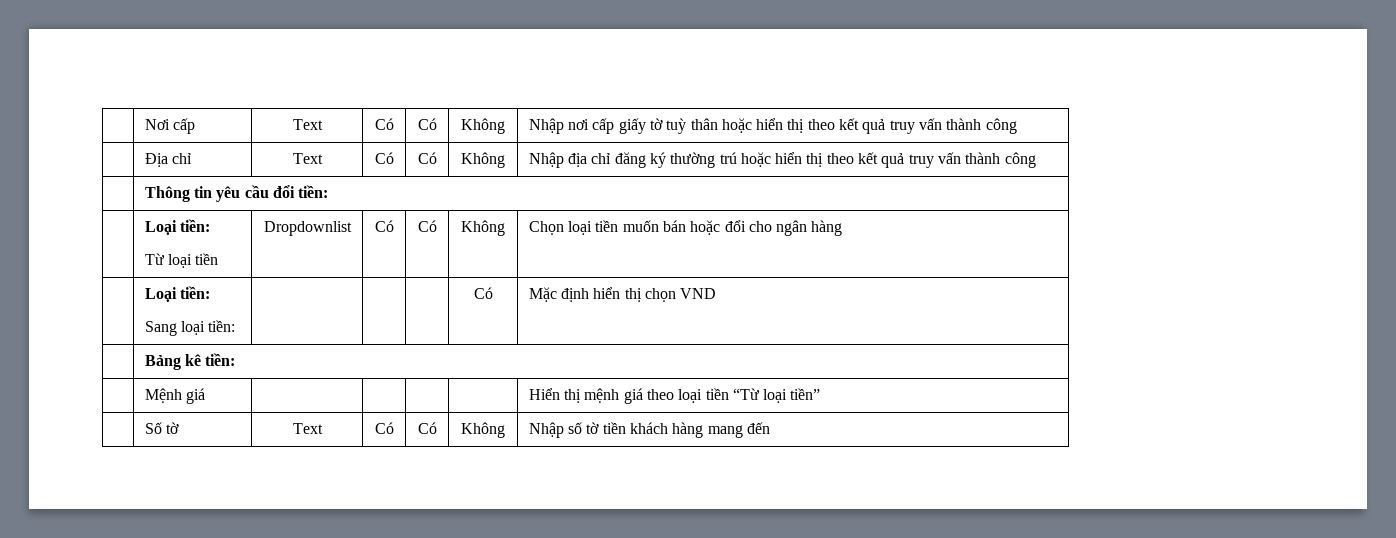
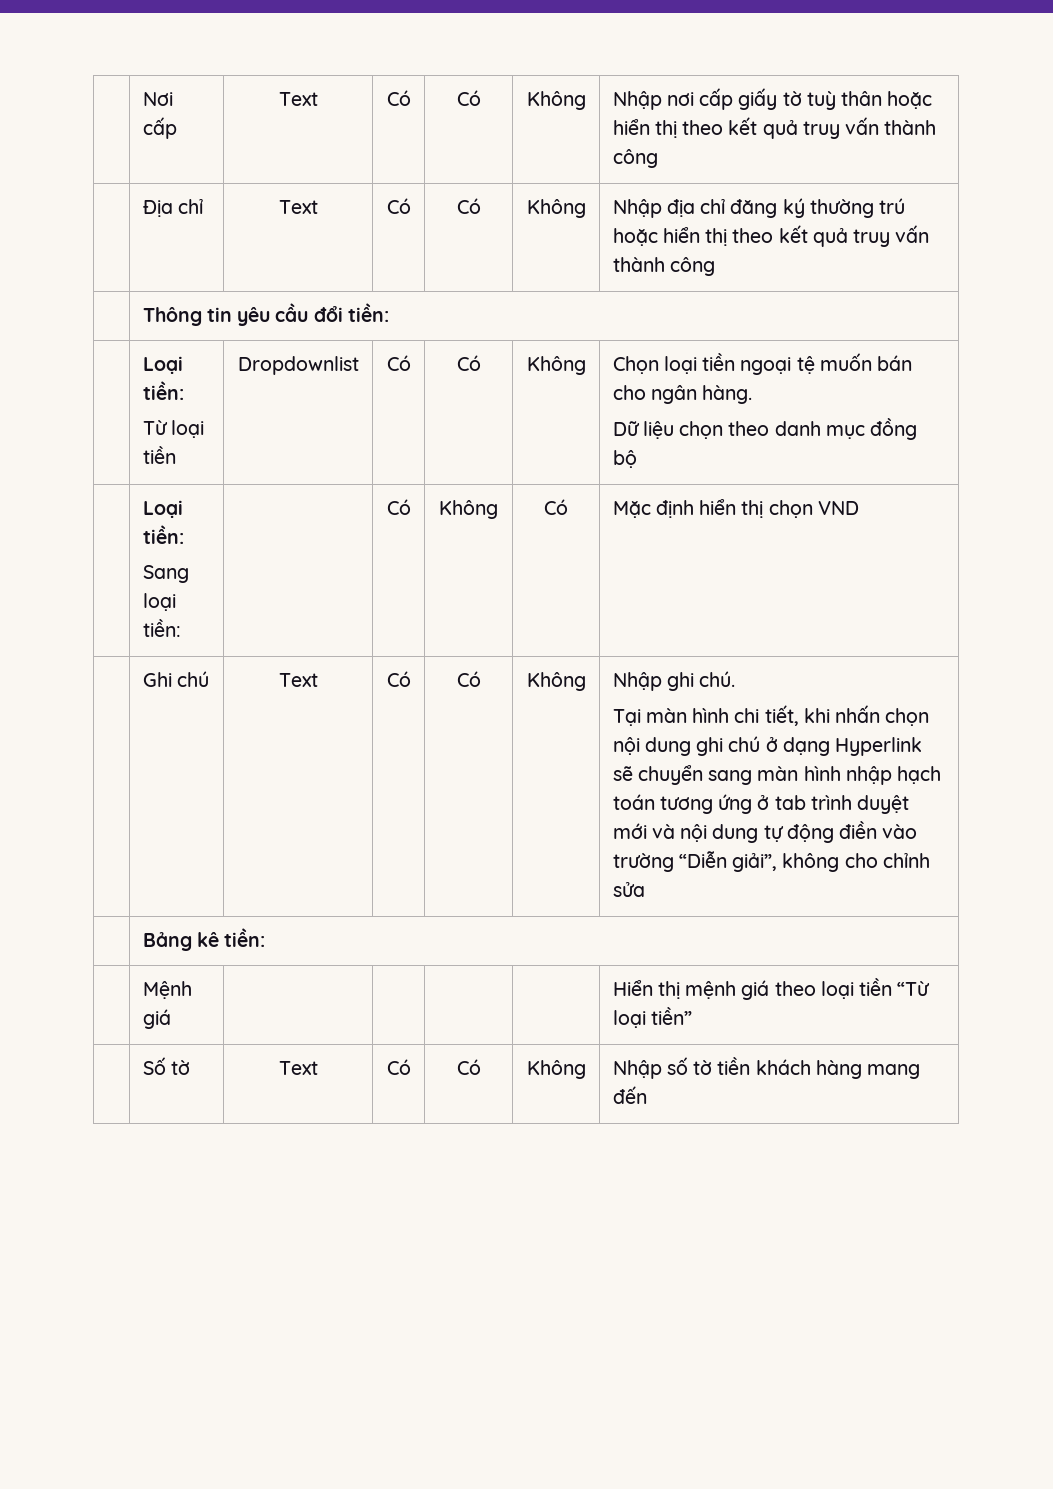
  | Thông tin yêu cầu đổi tiền:
  | Loại tiền:
- Từ loại tiền | Dropdownlist | Có | Có | Không | Chọn loại tiền muốn bán hoặc đổi cho ngân hàng
+ Từ loại tiền | Dropdownlist | Có | Có | Không | Chọn loại tiền ngoại tệ muốn bán cho ngân hàng.
+ Dữ liệu chọn theo danh mục đồng bộ
  | Loại tiền:
- Sang loại tiền: | | | | Có | Mặc định hiển thị chọn VND
+ Sang loại tiền: | | Có | Không | Có | Mặc định hiển thị chọn VND
+ Ghi chú | Text | Có | Có | Không | Nhập ghi chú.
+ Tại màn hình chi tiết, khi nhấn chọn nội dung ghi chú ở dạng Hyperlink sẽ chuyển sang màn hình nhập hạch toán tương ứng ở tab trình duyệt mới và nội dung tự động điền vào trường “Diễn giải”, không cho chỉnh sửa

